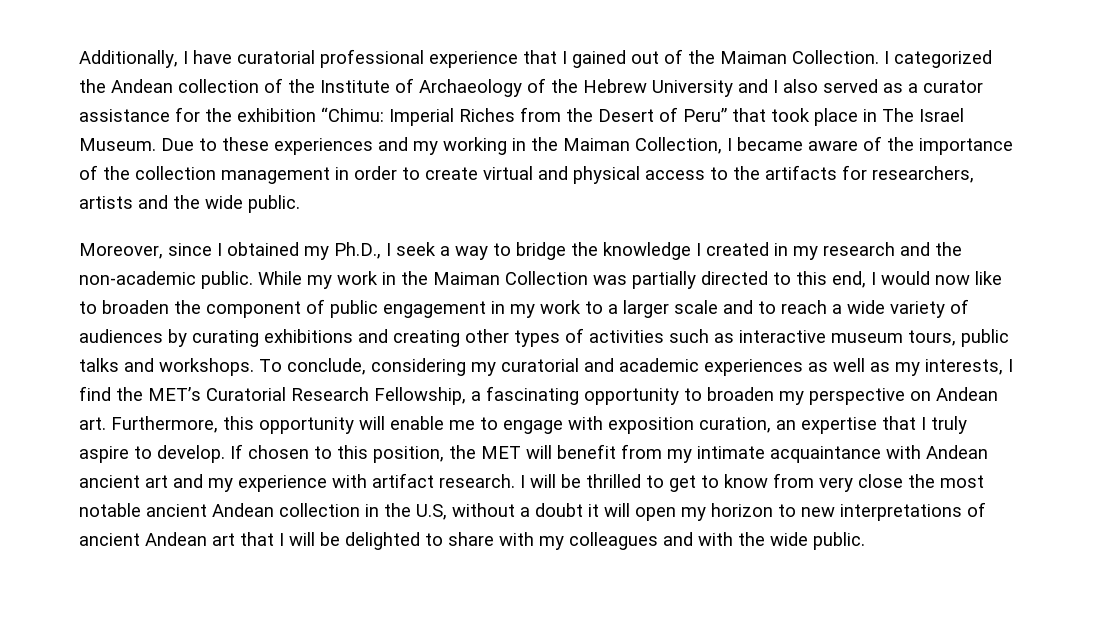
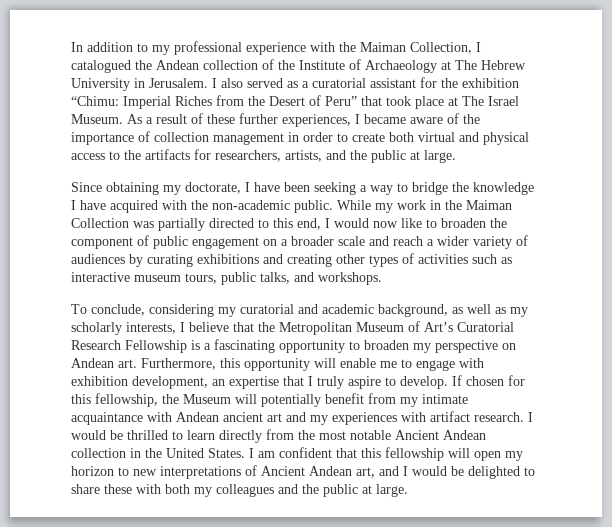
- Additionally, I have curatorial professional experience that I gained out of the Maiman Collection. I categorized the Andean collection of the Institute of Archaeology of the Hebrew University and I also served as a curator assistance for the exhibition “Chimu: Imperial Riches from the Desert of Peru” that took place in The Israel Museum.
+ In addition to my professional experience with the Maiman Collection, I catalogued the Andean collection of the Institute of Archaeology at The Hebrew University in Jerusalem. I also served as a curatorial assistant for the exhibition “Chimu: Imperial Riches from the Desert of Peru” that took place at The Israel Museum.
- Due to these experiences and my working in the Maiman Collection, I became aware of the importance of the collection management in order to create virtual and physical access to the artifacts for researchers, artists and the wide public.
- Moreover, since I obtained my Ph.D., I seek a way to bridge the knowledge I created in my research and the non-academic public.
+ As a result of these further experiences, I became aware of the importance of collection management in order to create both virtual and physical access to the artifacts for researchers, artists, and the public at large.
+ Since obtaining my doctorate, I have been seeking a way to bridge the knowledge I have acquired with the non-academic public.
- While my work in the Maiman Collection was partially directed to this end, I would now like to broaden the component of public engagement in my work to a larger scale and to reach a wide variety of audiences by curating exhibitions and creating other types of activities such as interactive museum tours, public talks and workshops. To conclude, considering my curatorial and academic experiences as well as my interests, I find the MET’s Curatorial Research Fellowship, a fascinating opportunity to broaden my perspective on Andean art. Furthermore, this opportunity will enable me to engage with exposition curation, an expertise that I truly aspire to develop.
+ While my work in the Maiman Collection was partially directed to this end, I would now like to broaden the component of public engagement on a broader scale and reach a wider variety of audiences by curating exhibitions and creating other types of activities such as interactive museum tours, public talks, and workshops.
+ To conclude, considering my curatorial and academic background, as well as my scholarly interests, I believe that the Metropolitan Museum of Art’s Curatorial Research Fellowship is a fascinating opportunity to broaden my perspective on Andean art. Furthermore, this opportunity will enable me to engage with exhibition development, an expertise that I truly aspire to develop.
- If chosen to this position, the MET will benefit from my intimate acquaintance with Andean ancient art and my experience with artifact research.
+ If chosen for this fellowship, the Museum will potentially benefit from my intimate acquaintance with Andean ancient art and my experiences with artifact research.
- I will be thrilled to get to know from very close the most notable ancient Andean collection in the U.S, without a doubt it will open my horizon to new interpretations of ancient Andean art that I will be delighted to share with my colleagues and with the wide public.
+ I would be thrilled to learn directly from the most notable Ancient Andean collection in the United States. I am confident that this fellowship will open my horizon to new interpretations of Ancient Andean art, and I would be delighted to share these with both my colleagues and the public at large.

